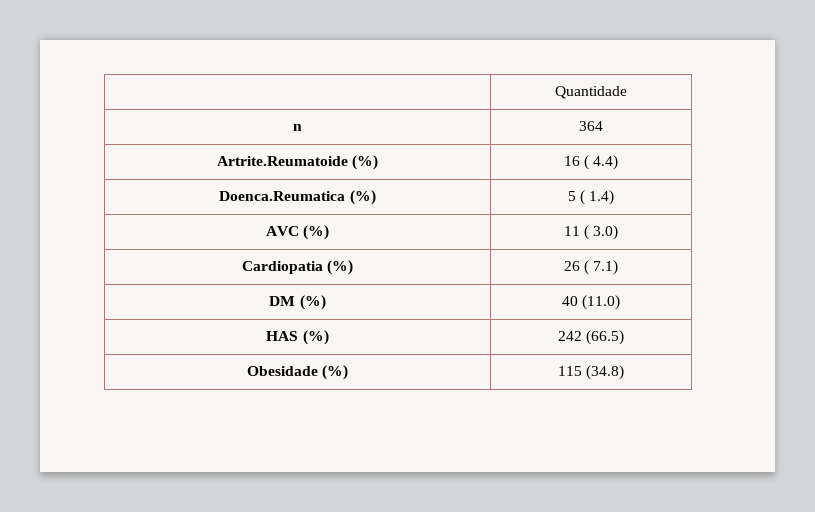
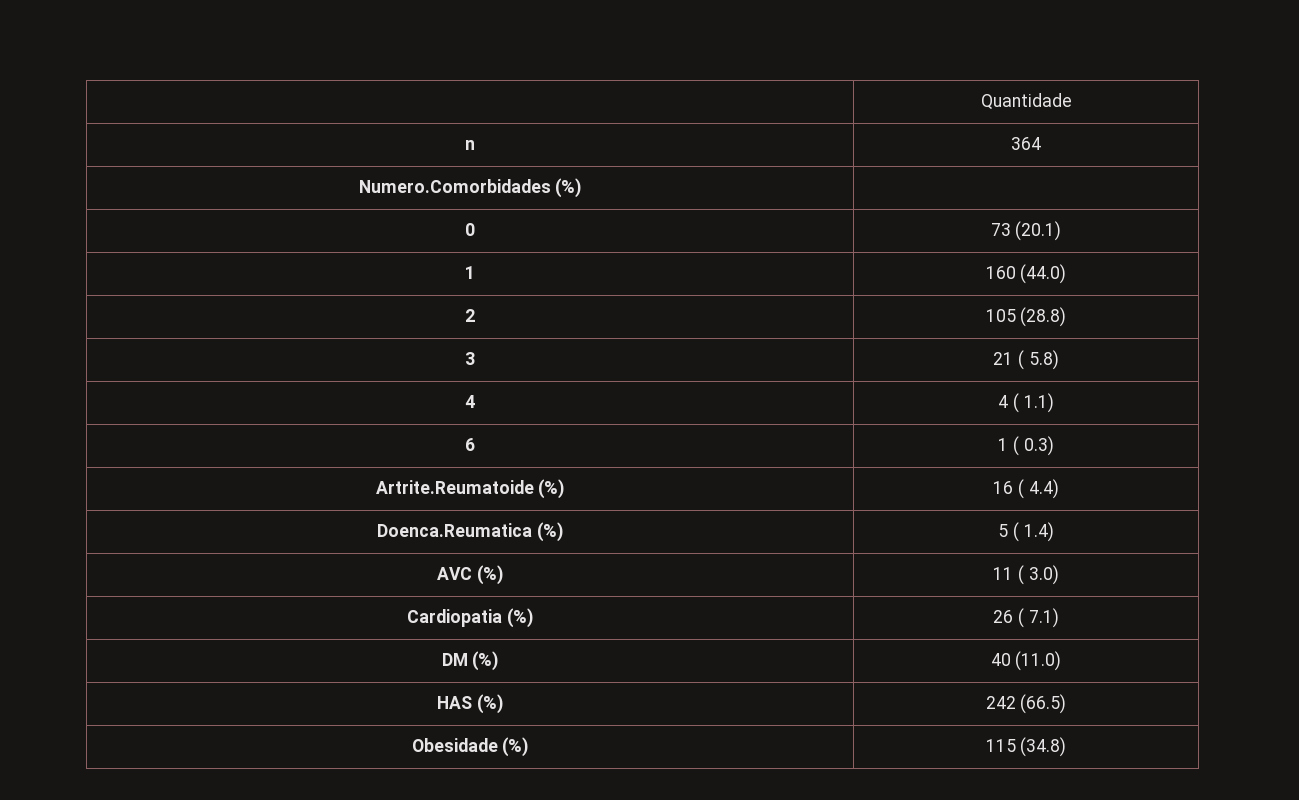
+ Numero.Comorbidades (%) |
+ 0 | 73 (20.1)
+ 1 | 160 (44.0)
+ 2 | 105 (28.8)
+ 3 | 21 ( 5.8)
+ 4 | 4 ( 1.1)
+ 6 | 1 ( 0.3)

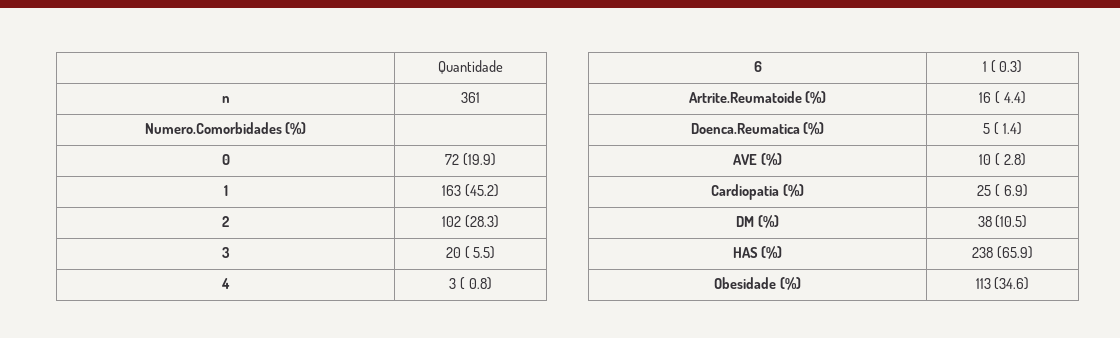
- n | 364
+ n | 361
- 0 | 73 (20.1)
- 1 | 160 (44.0)
+ 0 | 72 (19.9)
+ 1 | 163 (45.2)
- 2 | 105 (28.8)
+ 2 | 102 (28.3)
- 3 | 21 ( 5.8)
- 4 | 4 ( 1.1)
+ 3 | 20 ( 5.5)
+ 4 | 3 ( 0.8)
- AVC (%) | 11 ( 3.0)
+ AVE (%) | 10 ( 2.8)
- Cardiopatia (%) | 26 ( 7.1)
+ Cardiopatia (%) | 25 ( 6.9)
- DM (%) | 40 (11.0)
+ DM (%) | 38 (10.5)
- HAS (%) | 242 (66.5)
+ HAS (%) | 238 (65.9)
- Obesidade (%) | 115 (34.8)
+ Obesidade (%) | 113 (34.6)

